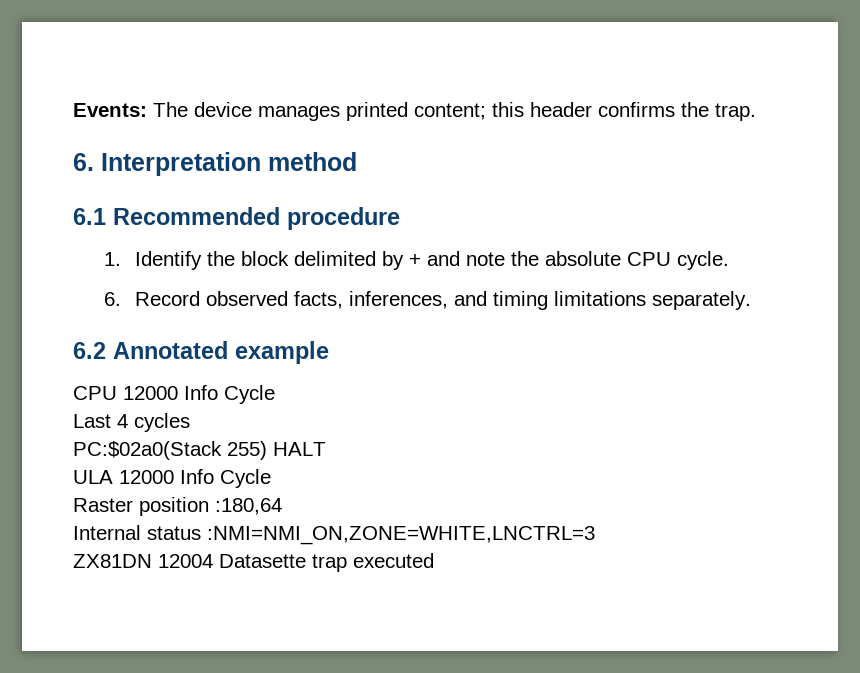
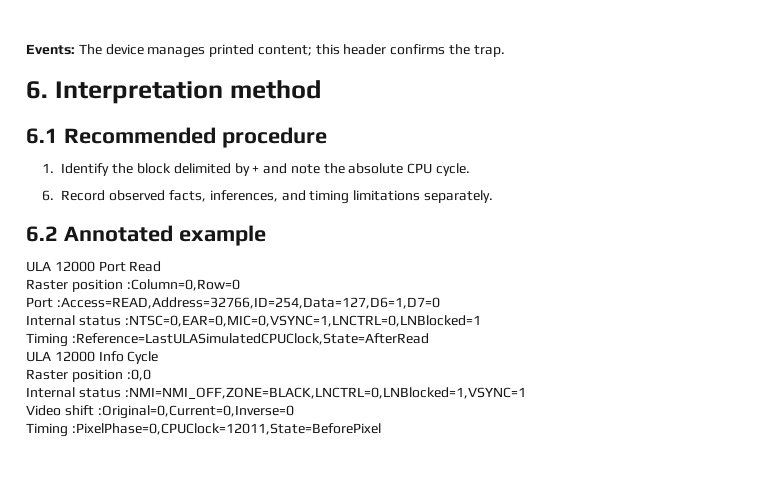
- CPU 12000 Info Cycle
- Last 4 cycles
- PC:$02a0(Stack 255) HALT
+ ULA 12000 Port Read
+ Raster position :Column=0,Row=0
+ Port :Access=READ,Address=32766,ID=254,Data=127,D6=1,D7=0
+ Internal status :NTSC=0,EAR=0,MIC=0,VSYNC=1,LNCTRL=0,LNBlocked=1
+ Timing :Reference=LastULASimulatedCPUClock,State=AfterRead
- Raster position :180,64
- Internal status :NMI=NMI_ON,ZONE=WHITE,LNCTRL=3
- ZX81DN 12004 Datasette trap executed
+ Raster position :0,0
+ Internal status :NMI=NMI_OFF,ZONE=BLACK,LNCTRL=0,LNBlocked=1,VSYNC=1
+ Video shift :Original=0,Current=0,Inverse=0
+ Timing :PixelPhase=0,CPUClock=12011,State=BeforePixel

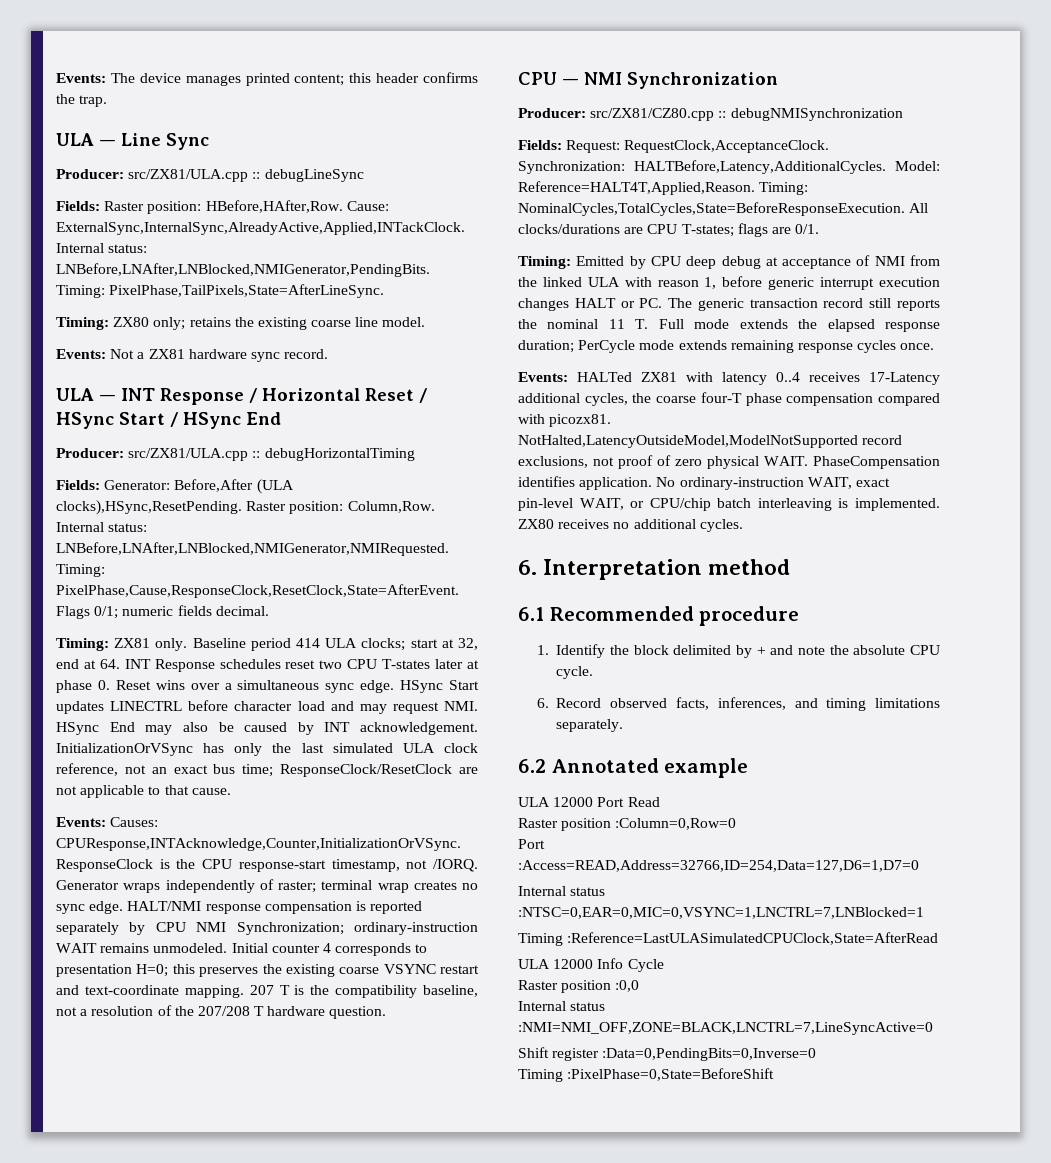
+ ULA — Line Sync
+ Producer: src/ZX81/ULA.cpp :: debugLineSync
+ Fields: Raster position: HBefore,HAfter,Row. Cause: ExternalSync,InternalSync,AlreadyActive,Applied,INTackClock. Internal status: LNBefore,LNAfter,LNBlocked,NMIGenerator,PendingBits. Timing: PixelPhase,TailPixels,State=AfterLineSync.
+ Timing: ZX80 only; retains the existing coarse line model.
+ Events: Not a ZX81 hardware sync record.
+ ULA — INT Response / Horizontal Reset / HSync Start / HSync End
+ Producer: src/ZX81/ULA.cpp :: debugHorizontalTiming
+ Fields: Generator: Before,After (ULA clocks),HSync,ResetPending. Raster position: Column,Row. Internal status: LNBefore,LNAfter,LNBlocked,NMIGenerator,NMIRequested. Timing: PixelPhase,Cause,ResponseClock,ResetClock,State=AfterEvent. Flags 0/1; numeric fields decimal.
+ Timing: ZX81 only. Baseline period 414 ULA clocks; start at 32, end at 64. INT Response schedules reset two CPU T-states later at phase 0. Reset wins over a simultaneous sync edge. HSync Start updates LINECTRL before character load and may request NMI. HSync End may also be caused by INT acknowledgement. InitializationOrVSync has only the last simulated ULA clock reference, not an exact bus time; ResponseClock/ResetClock are not applicable to that cause.
+ Events: Causes: CPUResponse,INTAcknowledge,Counter,InitializationOrVSync. ResponseClock is the CPU response-start timestamp, not /IORQ. Generator wraps independently of raster; terminal wrap creates no sync edge. HALT/NMI response compensation is reported separately by CPU NMI Synchronization; ordinary-instruction WAIT remains unmodeled. Initial counter 4 corresponds to presentation H=0; this preserves the existing coarse VSYNC restart and text-coordinate mapping. 207 T is the compatibility baseline, not a resolution of the 207/208 T hardware question.
+ CPU — NMI Synchronization
+ Producer: src/ZX81/CZ80.cpp :: debugNMISynchronization
+ Fields: Request: RequestClock,AcceptanceClock. Synchronization: HALTBefore,Latency,AdditionalCycles. Model: Reference=HALT4T,Applied,Reason. Timing: NominalCycles,TotalCycles,State=BeforeResponseExecution. All clocks/durations are CPU T-states; flags are 0/1.
+ Timing: Emitted by CPU deep debug at acceptance of NMI from the linked ULA with reason 1, before generic interrupt execution changes HALT or PC. The generic transaction record still reports the nominal 11 T. Full mode extends the elapsed response duration; PerCycle mode extends remaining response cycles once.
+ Events: HALTed ZX81 with latency 0..4 receives 17-Latency additional cycles, the coarse four-T phase compensation compared with picozx81. NotHalted,LatencyOutsideModel,ModelNotSupported record exclusions, not proof of zero physical WAIT. PhaseCompensation identifies application. No ordinary-instruction WAIT, exact pin-level WAIT, or CPU/chip batch interleaving is implemented. ZX80 receives no additional cycles.
- Internal status :NTSC=0,EAR=0,MIC=0,VSYNC=1,LNCTRL=0,LNBlocked=1
+ Internal status :NTSC=0,EAR=0,MIC=0,VSYNC=1,LNCTRL=7,LNBlocked=1
- Internal status :NMI=NMI_OFF,ZONE=BLACK,LNCTRL=0,LNBlocked=1,VSYNC=1
- Video shift :Original=0,Current=0,Inverse=0
- Timing :PixelPhase=0,CPUClock=12011,State=BeforePixel
+ Internal status :NMI=NMI_OFF,ZONE=BLACK,LNCTRL=7,LineSyncActive=0
+ Shift register :Data=0,PendingBits=0,Inverse=0
+ Timing :PixelPhase=0,State=BeforeShift

